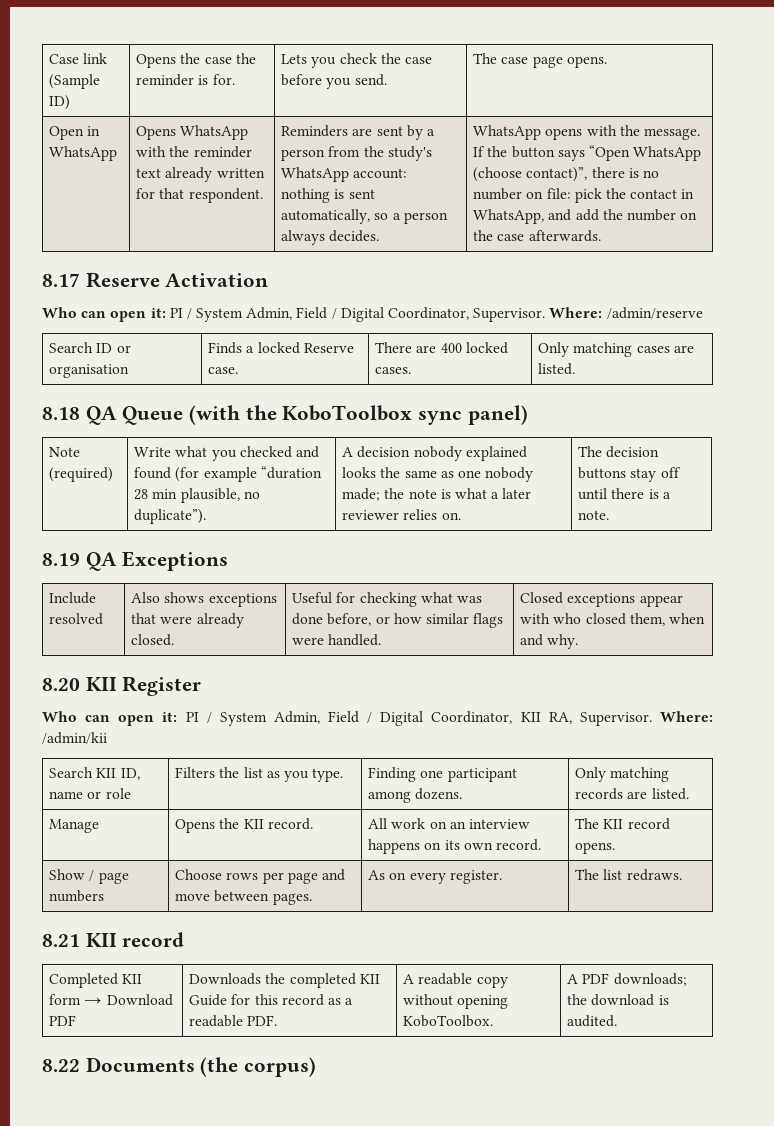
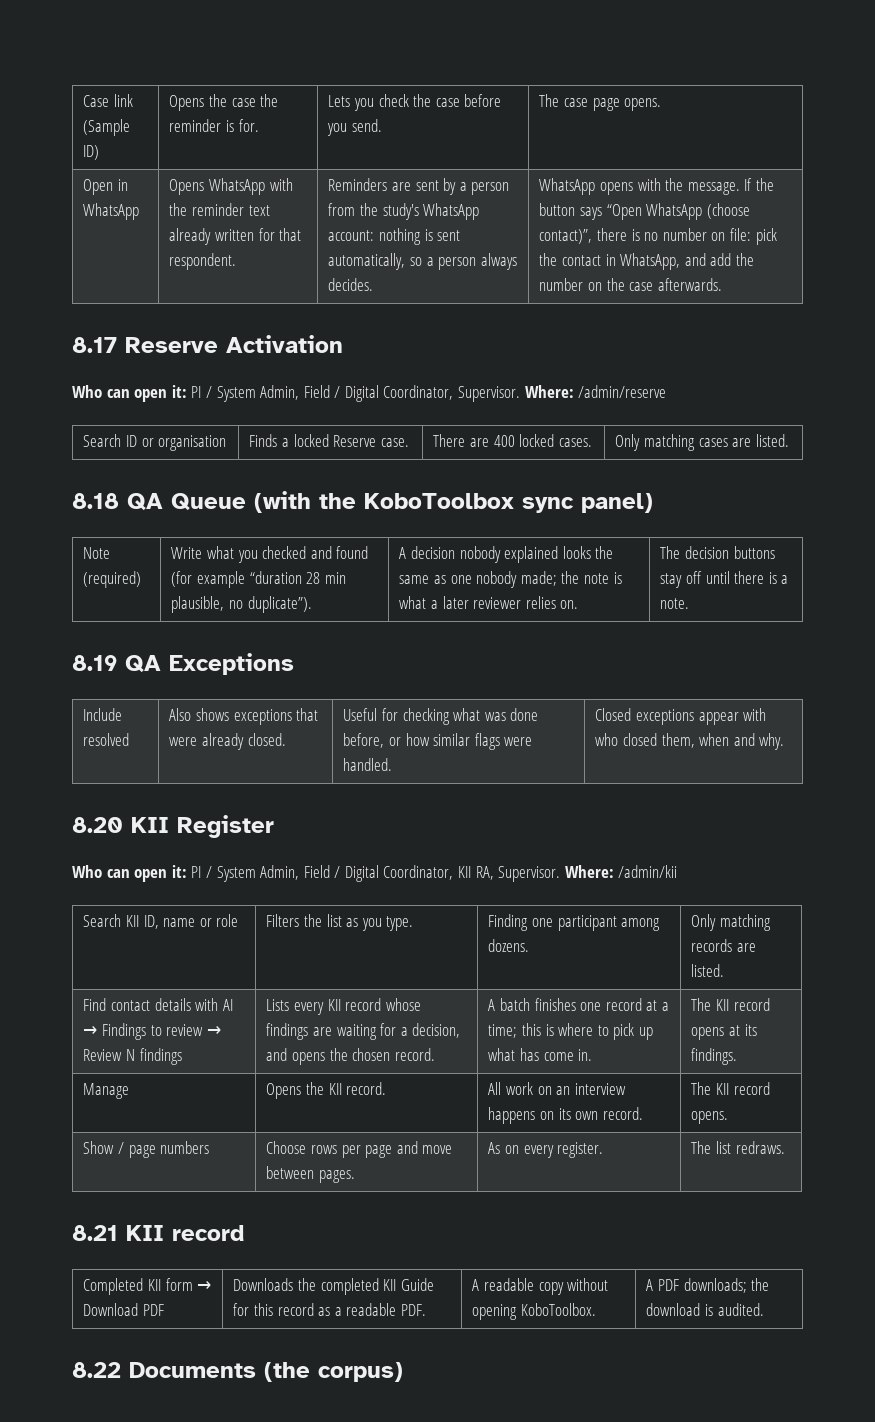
+ Find contact details with AI → Findings to review → Review N findings | Lists every KII record whose findings are waiting for a decision, and opens the chosen record. | A batch finishes one record at a time; this is where to pick up what has come in. | The KII record opens at its findings.

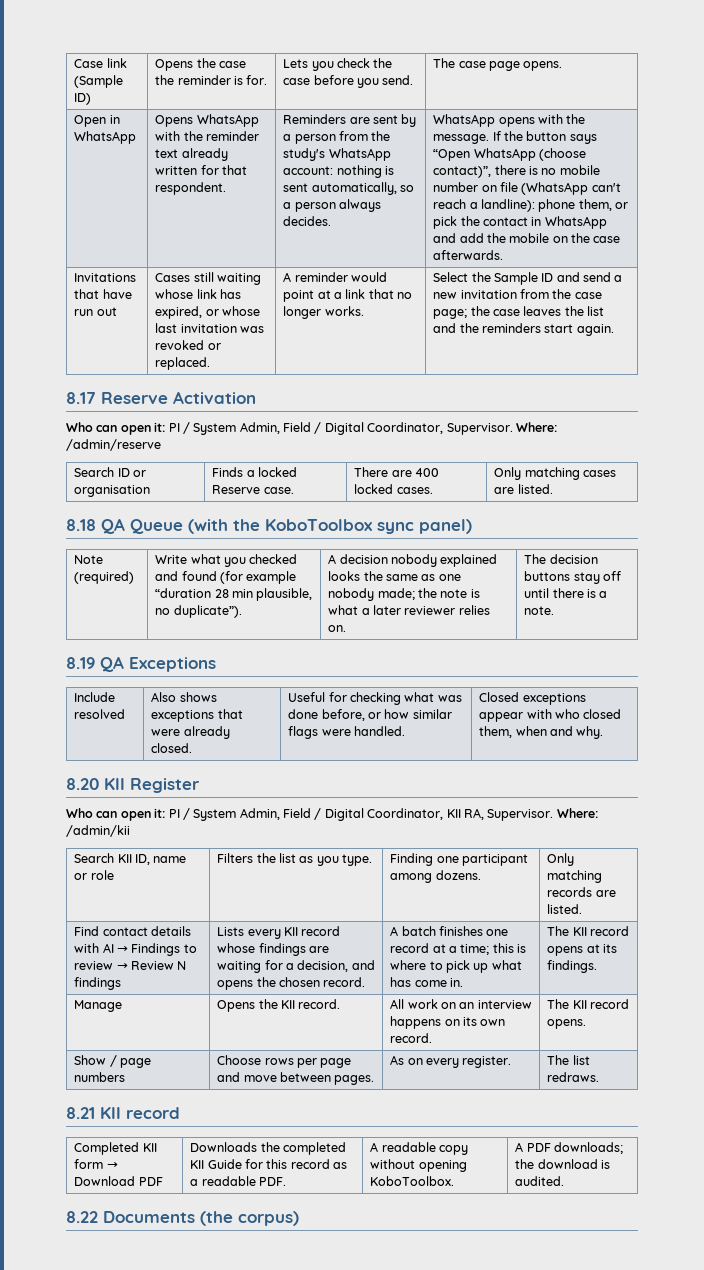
- If the button says “Open WhatsApp (choose contact)”, there is no number on file: pick the contact in WhatsApp, and add the number on the case afterwards.
+ If the button says “Open WhatsApp (choose contact)”, there is no mobile number on file (WhatsApp can't reach a landline): phone them, or pick the contact in WhatsApp and add the mobile on the case afterwards.
+ Invitations that have run out | Cases still waiting whose link has expired, or whose last invitation was revoked or replaced. | A reminder would point at a link that no longer works. | Select the Sample ID and send a new invitation from the case page; the case leaves the list and the reminders start again.

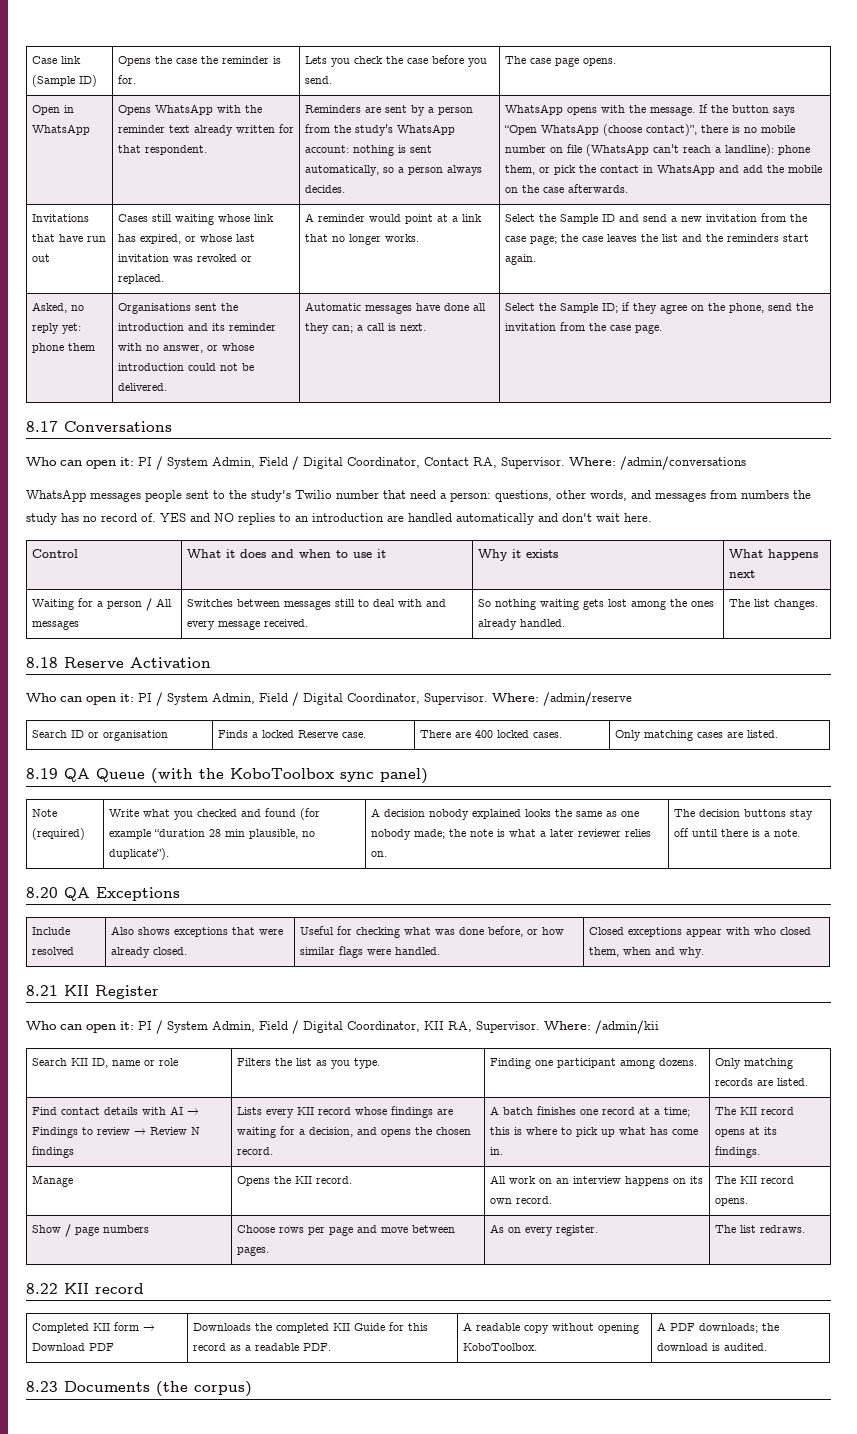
- 8.17 Reserve Activation
+ Asked, no reply yet: phone them | Organisations sent the introduction and its reminder with no answer, or whose introduction could not be delivered. | Automatic messages have done all they can; a call is next. | Select the Sample ID; if they agree on the phone, send the invitation from the case page.
+ 8.17 Conversations
+ Who can open it: PI / System Admin, Field / Digital Coordinator, Contact RA, Supervisor. Where: /admin/conversations
+ WhatsApp messages people sent to the study's Twilio number that need a person: questions, other words, and messages from numbers the study has no record of. YES and NO replies to an introduction are handled automatically and don't wait here.
+ Control | What it does and when to use it | Why it exists | What happens next
+ Waiting for a person / All messages | Switches between messages still to deal with and every message received. | So nothing waiting gets lost among the ones already handled. | The list changes.
+ 8.18 Reserve Activation
- 8.18 QA Queue (with the KoboToolbox sync panel)
+ 8.19 QA Queue (with the KoboToolbox sync panel)
- 8.19 QA Exceptions
+ 8.20 QA Exceptions
- 8.20 KII Register
+ 8.21 KII Register
- 8.21 KII record
+ 8.22 KII record
- 8.22 Documents (the corpus)
+ 8.23 Documents (the corpus)

